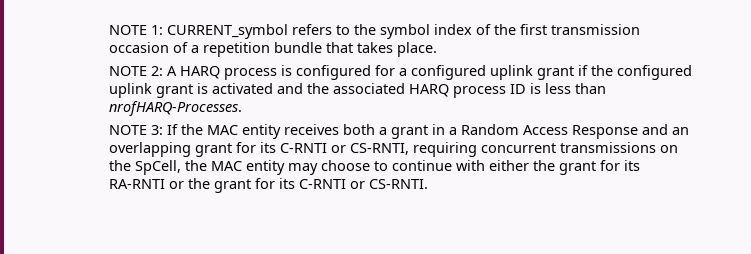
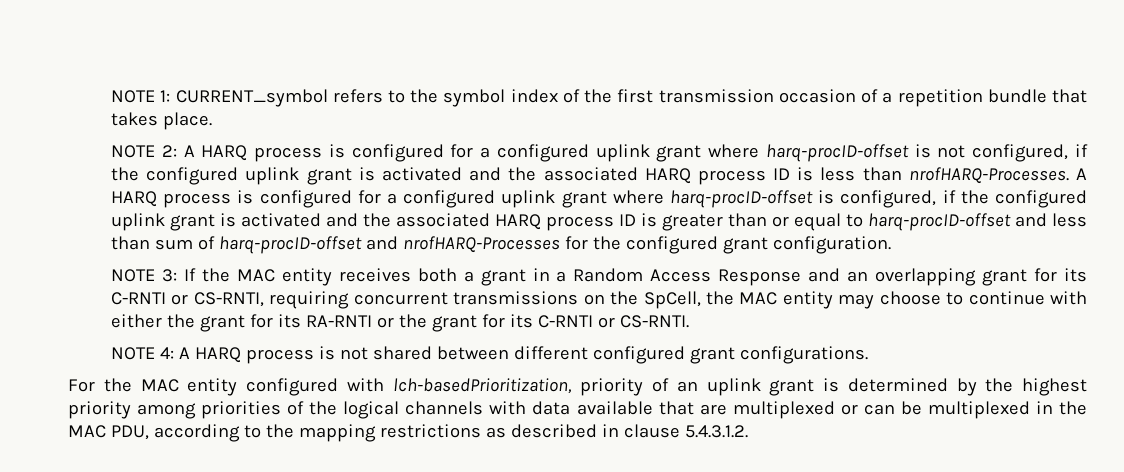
- NOTE 2: A HARQ process is configured for a configured uplink grant if the configured uplink grant is activated and the associated HARQ process ID is less than nrofHARQ-Processes.
+ NOTE 2: A HARQ process is configured for a configured uplink grant where harq-procID-offset is not configured, if the configured uplink grant is activated and the associated HARQ process ID is less than nrofHARQ-Processes. A HARQ process is configured for a configured uplink grant where harq-procID-offset is configured, if the configured uplink grant is activated and the associated HARQ process ID is greater than or equal to harq-procID-offset and less than sum of harq-procID-offset and nrofHARQ-Processes for the configured grant configuration.
+ NOTE 4: A HARQ process is not shared between different configured grant configurations.
+ For the MAC entity configured with lch-basedPrioritization, priority of an uplink grant is determined by the highest priority among priorities of the logical channels with data available that are multiplexed or can be multiplexed in the MAC PDU, according to the mapping restrictions as described in clause 5.4.3.1.2.

